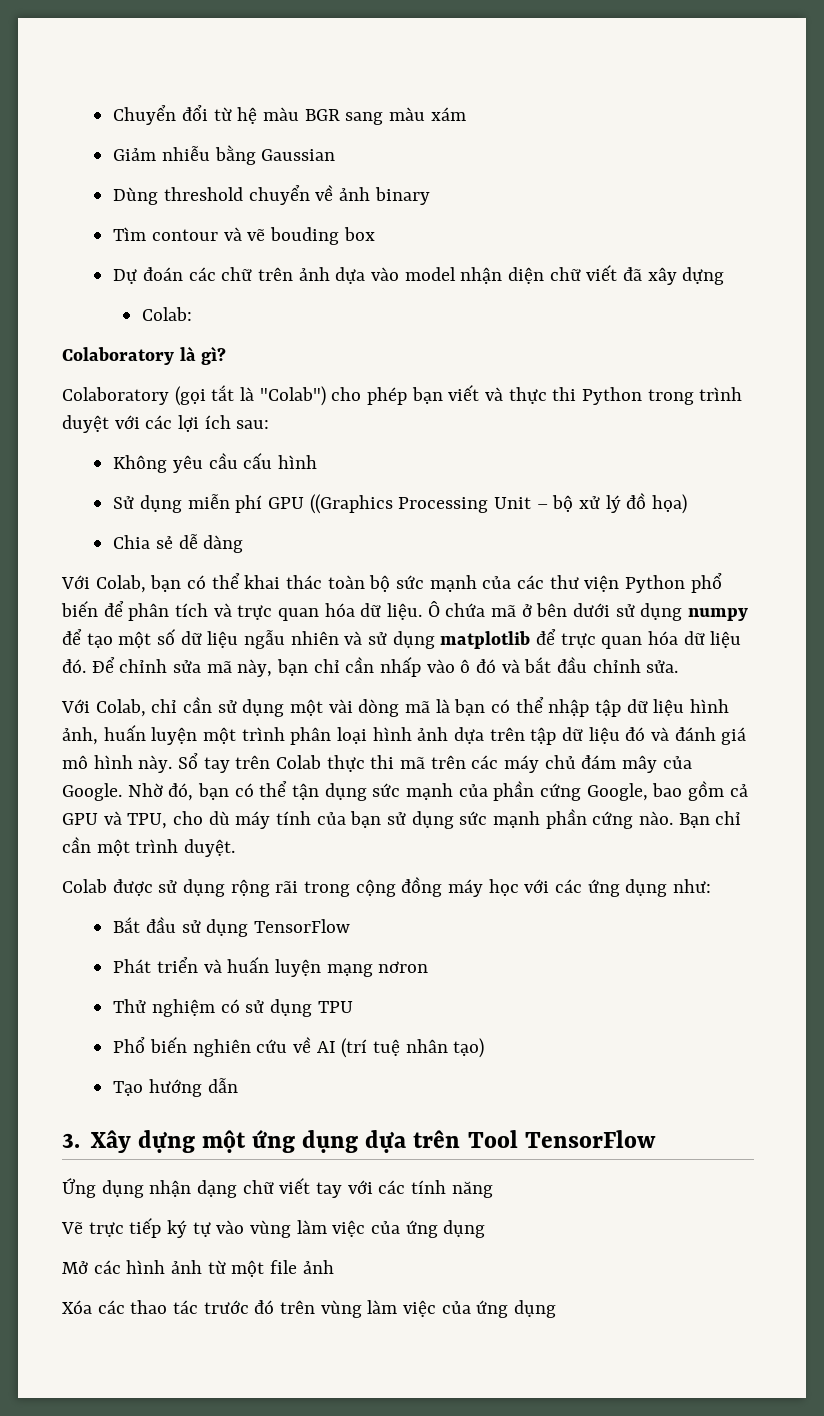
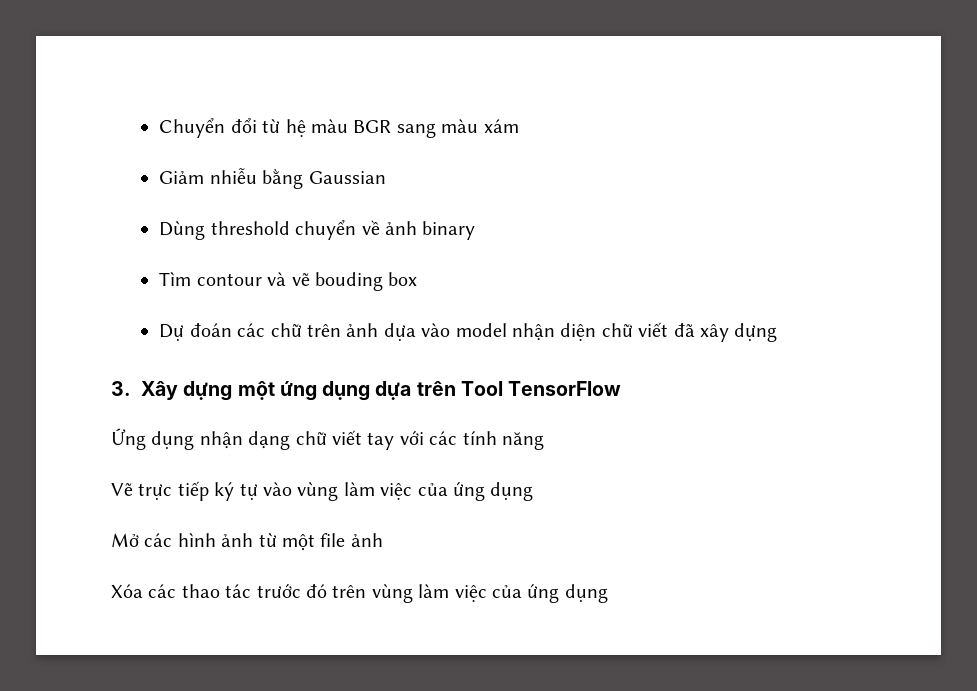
- Colab:
- Colaboratory là gì?
- Colaboratory (gọi tắt là "Colab") cho phép bạn viết và thực thi Python trong trình duyệt với các lợi ích sau:
- Không yêu cầu cấu hình
- Sử dụng miễn phí GPU ((Graphics Processing Unit – bộ xử lý đồ họa)
- Chia sẻ dễ dàng
- Với Colab, bạn có thể khai thác toàn bộ sức mạnh của các thư viện Python phổ biến để phân tích và trực quan hóa dữ liệu. Ô chứa mã ở bên dưới sử dụng numpy để tạo một số dữ liệu ngẫu nhiên và sử dụng matplotlib để trực quan hóa dữ liệu đó. Để chỉnh sửa mã này, bạn chỉ cần nhấp vào ô đó và bắt đầu chỉnh sửa.
- Với Colab, chỉ cần sử dụng một vài dòng mã là bạn có thể nhập tập dữ liệu hình ảnh, huấn luyện một trình phân loại hình ảnh dựa trên tập dữ liệu đó và đánh giá mô hình này. Sổ tay trên Colab thực thi mã trên các máy chủ đám mây của Google. Nhờ đó, bạn có thể tận dụng sức mạnh của phần cứng Google, bao gồm cả GPU và TPU, cho dù máy tính của bạn sử dụng sức mạnh phần cứng nào. Bạn chỉ cần một trình duyệt.
- Colab được sử dụng rộng rãi trong cộng đồng máy học với các ứng dụng như:
- Bắt đầu sử dụng TensorFlow
- Phát triển và huấn luyện mạng nơron
- Thử nghiệm có sử dụng TPU
- Phổ biến nghiên cứu về AI (trí tuệ nhân tạo)
- Tạo hướng dẫn

